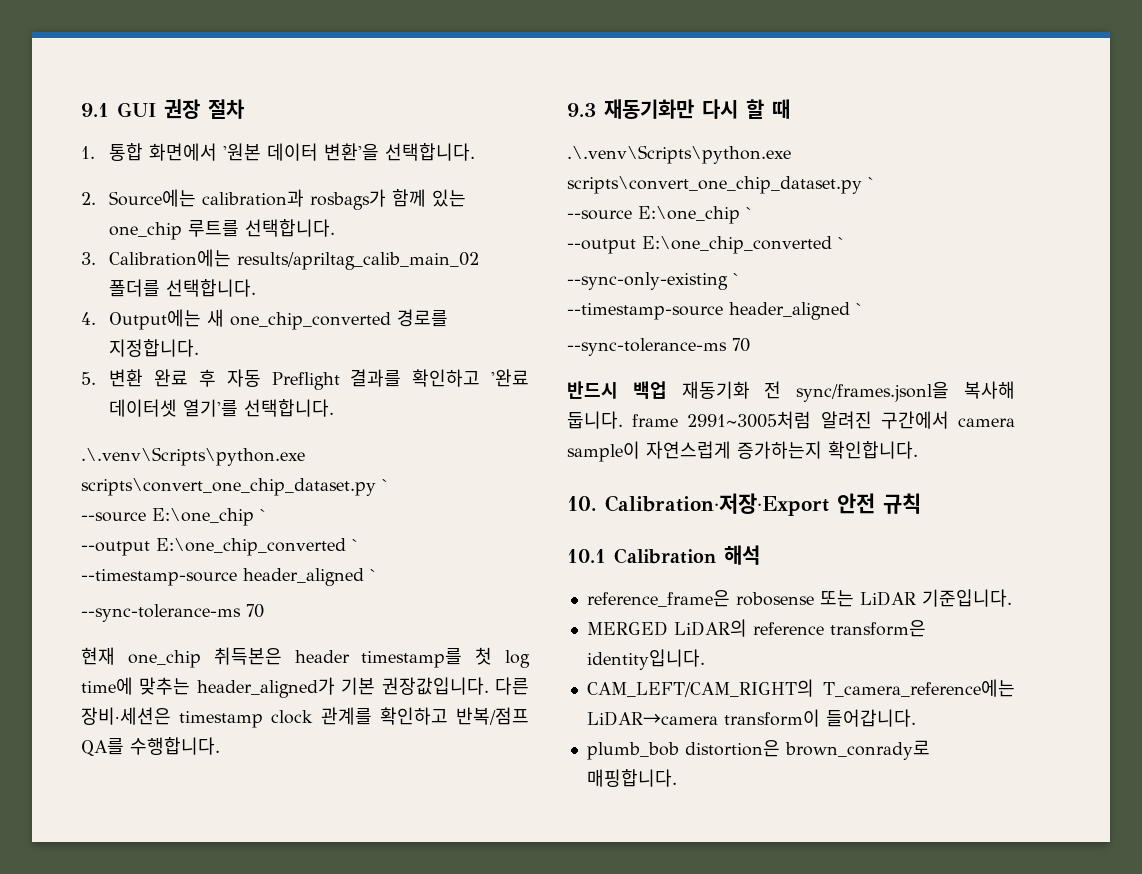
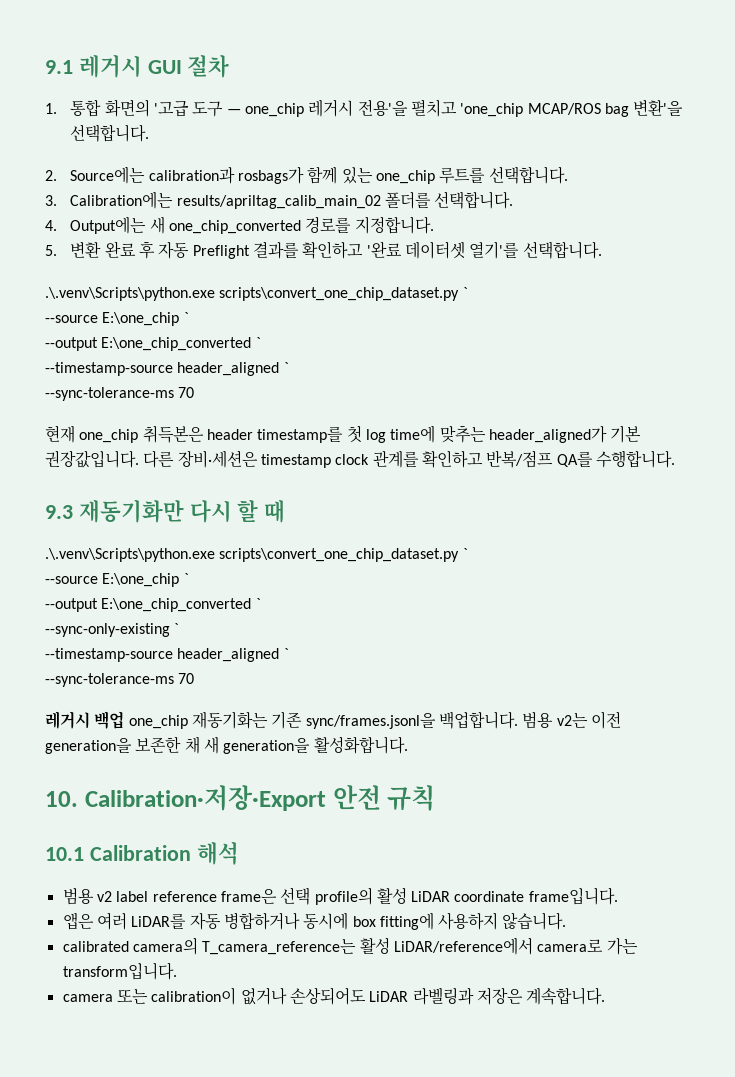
- 9.1 GUI 권장 절차
+ 9.1 레거시 GUI 절차
- 1. 통합 화면에서 '원본 데이터 변환'을 선택합니다.
+ 1. 통합 화면의 '고급 도구 — one_chip 레거시 전용'을 펼치고 'one_chip MCAP/ROS bag 변환'을 선택합니다.
- 반드시 백업 재동기화 전 sync/frames.jsonl을 복사해 둡니다. frame 2991~3005처럼 알려진 구간에서 camera sample이 자연스럽게 증가하는지 확인합니다.
+ 레거시 백업 one_chip 재동기화는 기존 sync/frames.jsonl을 백업합니다. 범용 v2는 이전 generation을 보존한 채 새 generation을 활성화합니다.
- reference_frame은 robosense 또는 LiDAR 기준입니다.
- MERGED LiDAR의 reference transform은 identity입니다.
- CAM_LEFT/CAM_RIGHT의 T_camera_reference에는 LiDAR→camera transform이 들어갑니다.
- plumb_bob distortion은 brown_conrady로 매핑합니다.
+ 범용 v2 label reference frame은 선택 profile의 활성 LiDAR coordinate frame입니다.
+ 앱은 여러 LiDAR를 자동 병합하거나 동시에 box fitting에 사용하지 않습니다.
+ calibrated camera의 T_camera_reference는 활성 LiDAR/reference에서 camera로 가는 transform입니다.
+ camera 또는 calibration이 없거나 손상되어도 LiDAR 라벨링과 저장은 계속합니다.

